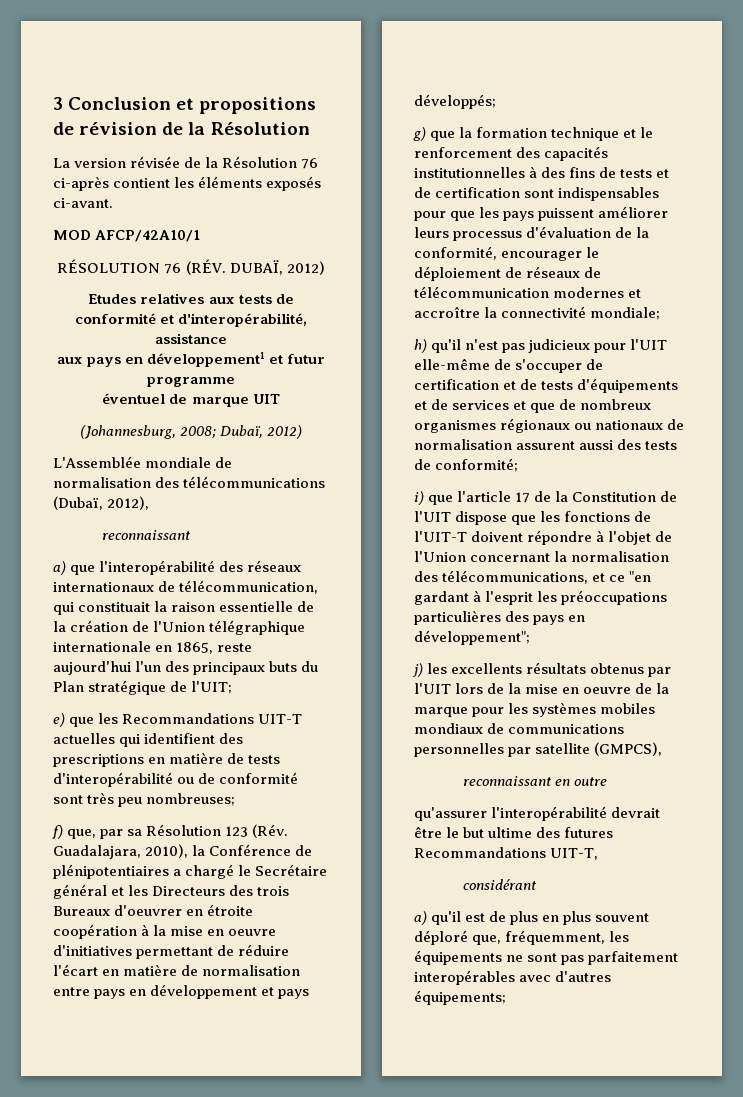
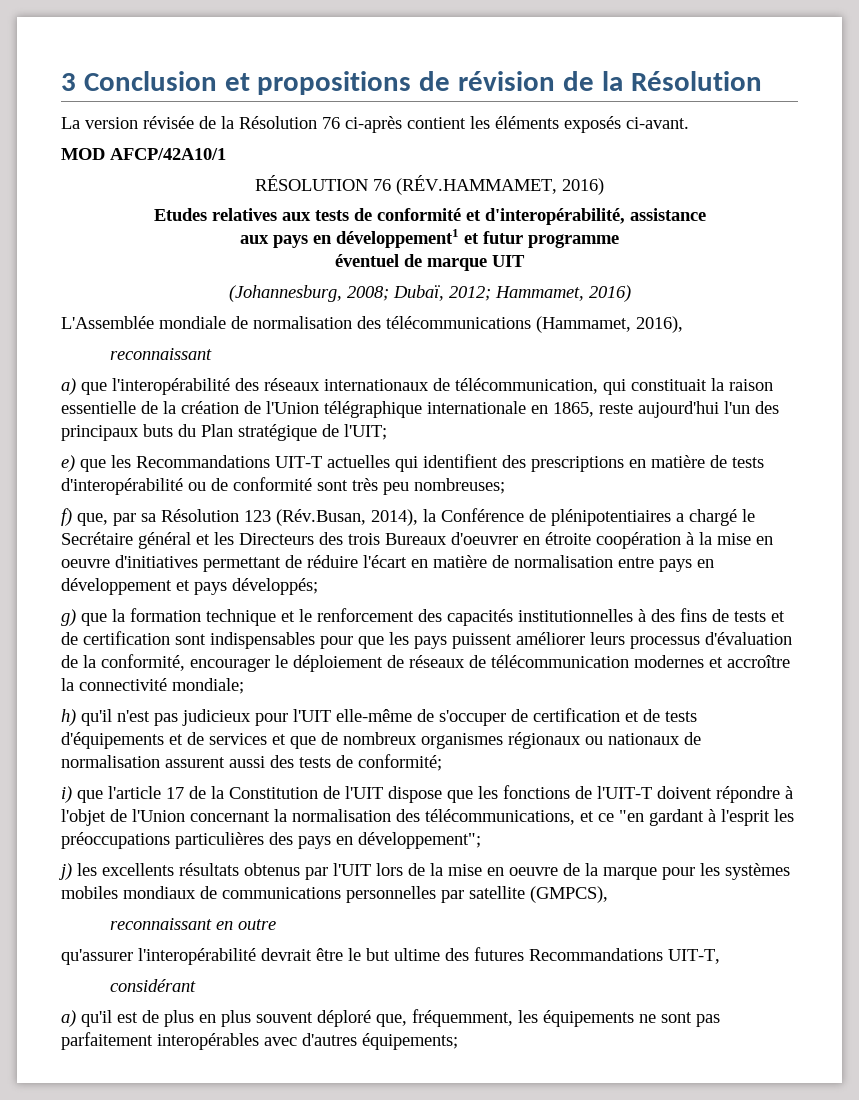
- RÉSOLUTION 76 (RÉV. DUBAÏ, 2012)
+ RÉSOLUTION 76 (RÉV.HAMMAMET, 2016)
- (Johannesburg, 2008; Dubaï, 2012)
+ (Johannesburg, 2008; Dubaï, 2012; Hammamet, 2016)
- L'Assemblée mondiale de normalisation des télécommunications (Dubaï, 2012),
+ L'Assemblée mondiale de normalisation des télécommunications (Hammamet, 2016),
- f) que, par sa Résolution 123 (Rév. Guadalajara, 2010), la Conférence de plénipotentiaires a chargé le Secrétaire général et les Directeurs des trois Bureaux d'oeuvrer en étroite coopération à la mise en oeuvre d'initiatives permettant de réduire l'écart en matière de normalisation entre pays en développement et pays développés;
+ f) que, par sa Résolution 123 (Rév.Busan, 2014), la Conférence de plénipotentiaires a chargé le Secrétaire général et les Directeurs des trois Bureaux d'oeuvrer en étroite coopération à la mise en oeuvre d'initiatives permettant de réduire l'écart en matière de normalisation entre pays en développement et pays développés;

